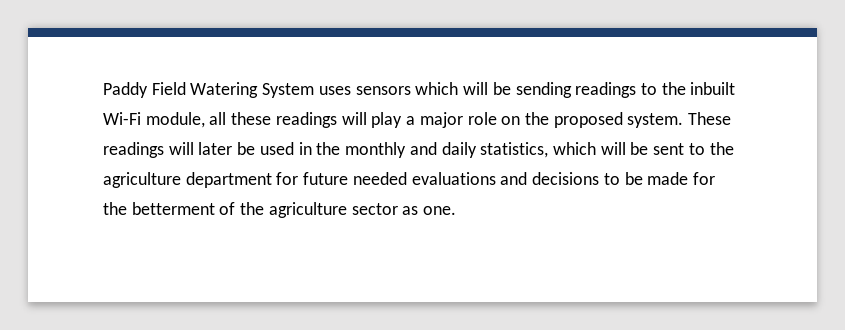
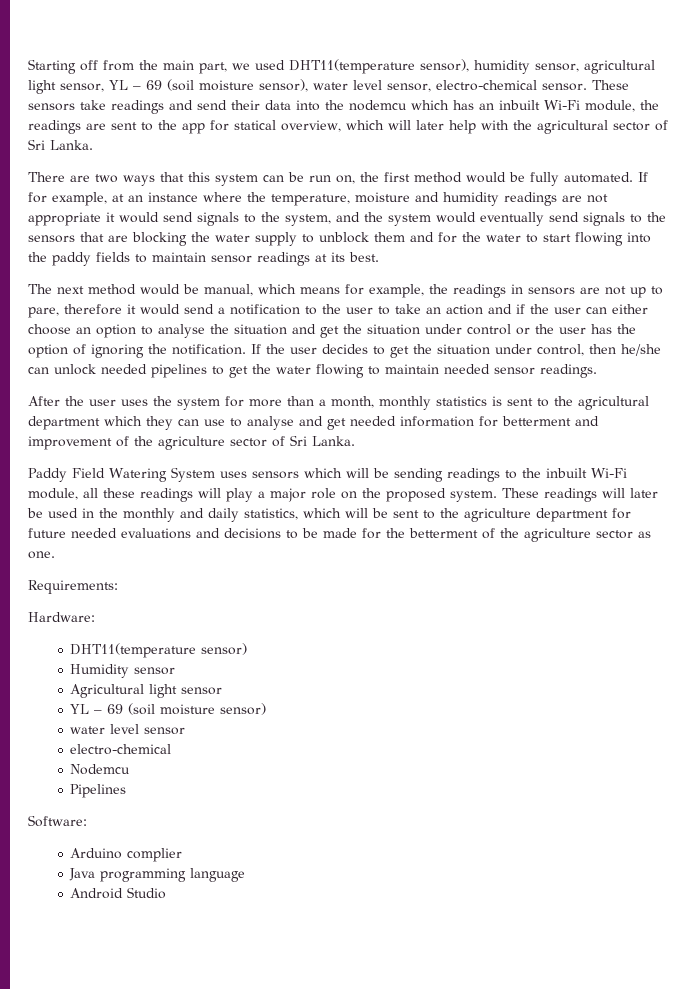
+ Starting off from the main part, we used DHT11(temperature sensor), humidity sensor, agricultural light sensor, YL – 69 (soil moisture sensor), water level sensor, electro-chemical sensor. These sensors take readings and send their data into the nodemcu which has an inbuilt Wi-Fi module, the readings are sent to the app for statical overview, which will later help with the agricultural sector of Sri Lanka.
+ There are two ways that this system can be run on, the first method would be fully automated. If for example, at an instance where the temperature, moisture and humidity readings are not appropriate it would send signals to the system, and the system would eventually send signals to the sensors that are blocking the water supply to unblock them and for the water to start flowing into the paddy fields to maintain sensor readings at its best.
+ The next method would be manual, which means for example, the readings in sensors are not up to pare, therefore it would send a notification to the user to take an action and if the user can either choose an option to analyse the situation and get the situation under control or the user has the option of ignoring the notification. If the user decides to get the situation under control, then he/she can unlock needed pipelines to get the water flowing to maintain needed sensor readings.
+ After the user uses the system for more than a month, monthly statistics is sent to the agricultural department which they can use to analyse and get needed information for betterment and improvement of the agriculture sector of Sri Lanka.
+ Requirements:
+ Hardware:
+ DHT11(temperature sensor)
+ Humidity sensor
+ Agricultural light sensor
+ YL – 69 (soil moisture sensor)
+ water level sensor
+ electro-chemical
+ Nodemcu
+ Pipelines
+ Software:
+ Arduino complier
+ Java programming language
+ Android Studio

